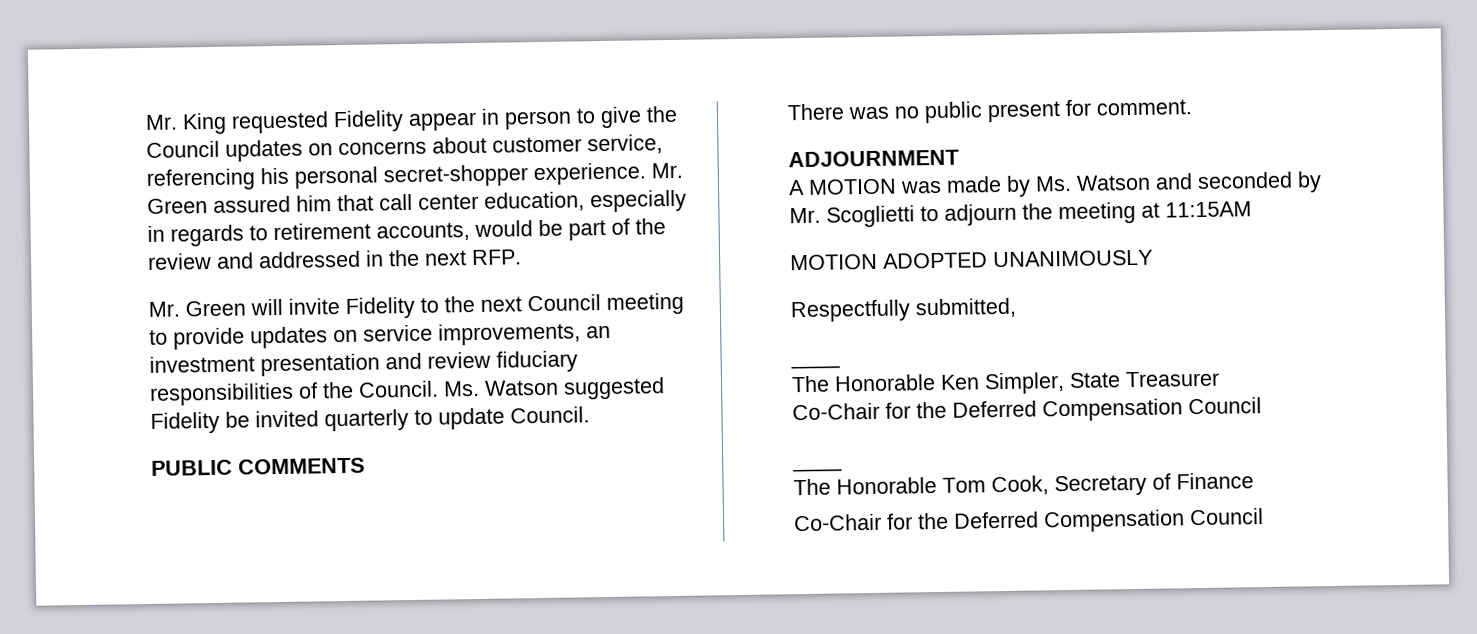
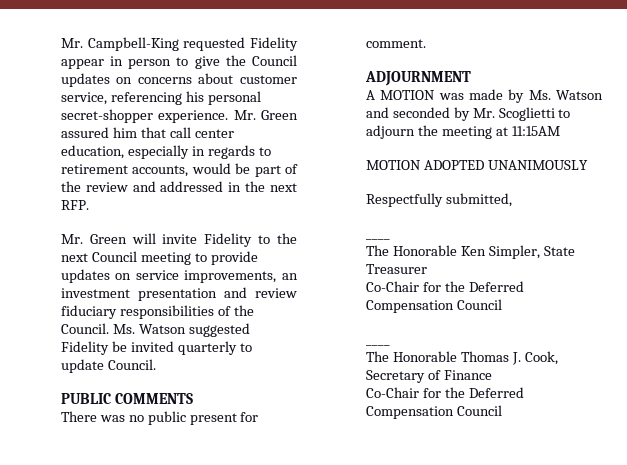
- Mr. King requested Fidelity appear in person to give the Council updates on concerns about customer service, referencing his personal secret-shopper experience.
+ Mr. Campbell-King requested Fidelity appear in person to give the Council updates on concerns about customer service, referencing his personal secret-shopper experience.
- The Honorable Tom Cook, Secretary of Finance
+ The Honorable Thomas J. Cook, Secretary of Finance

